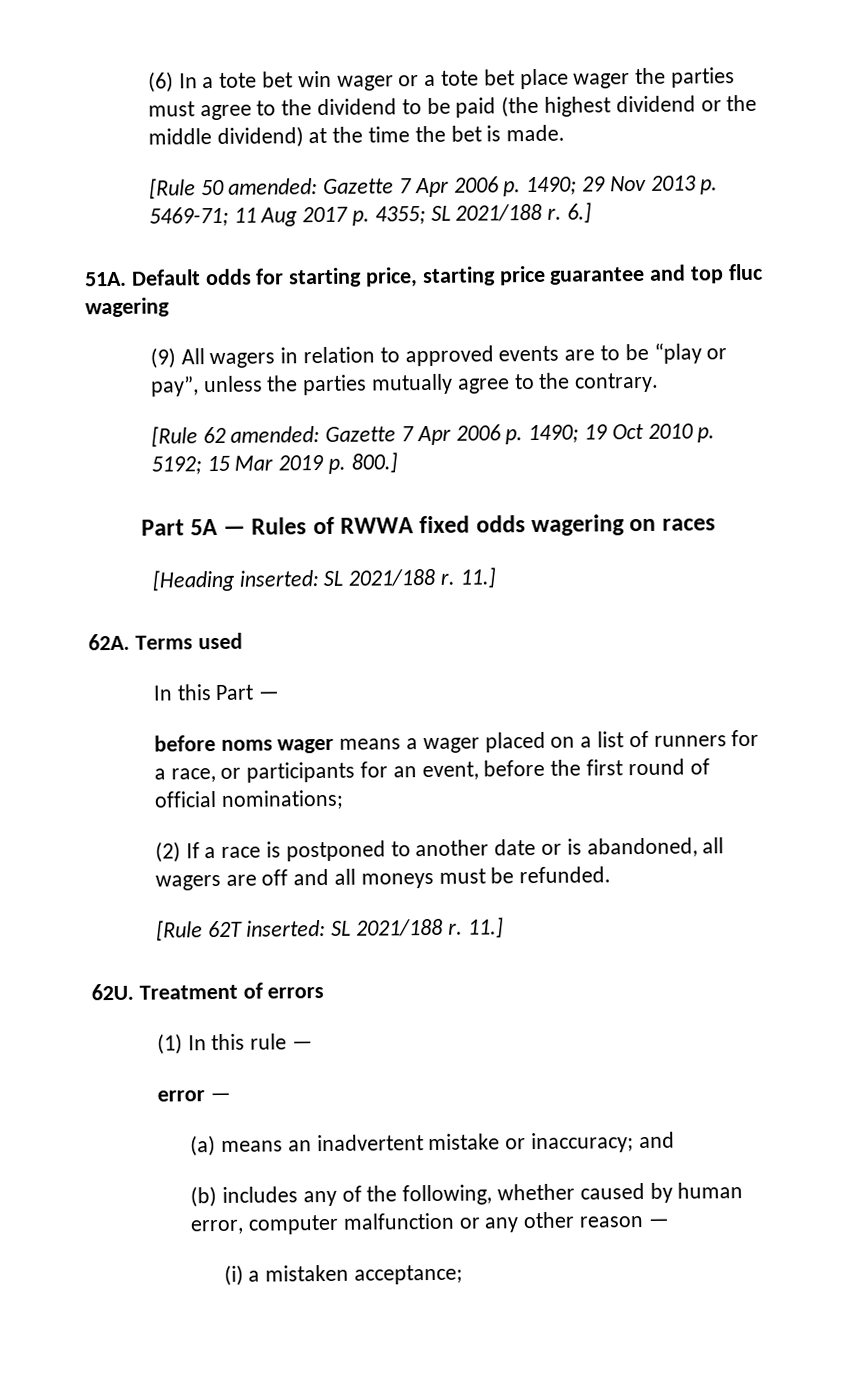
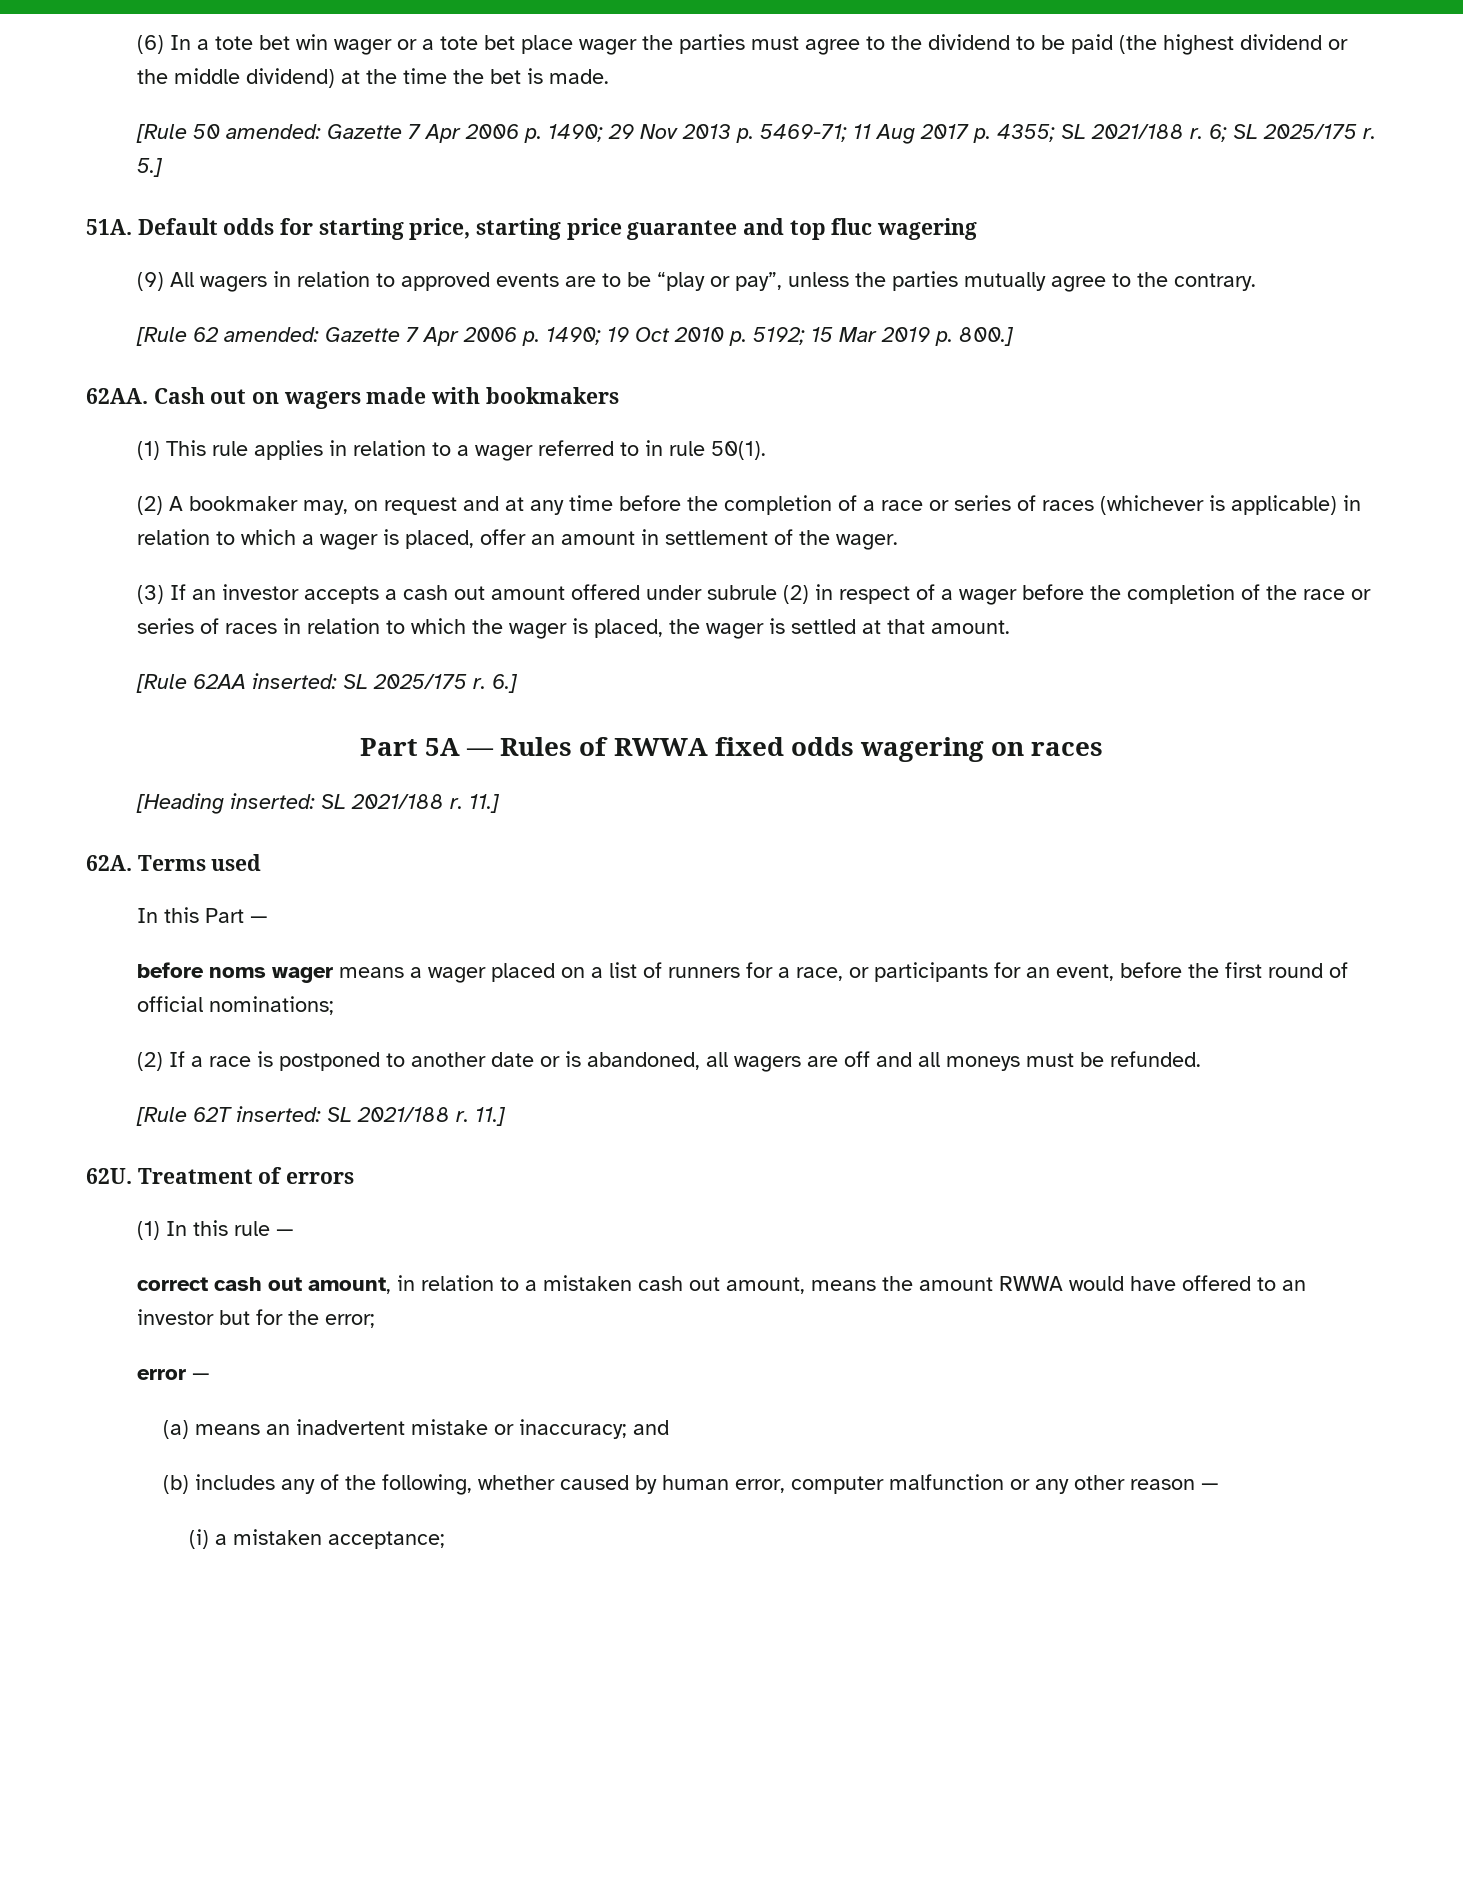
- 6.]
+ 6; SL 2025/175 r. 5.]
+ 62AA. Cash out on wagers made with bookmakers
+ (1) This rule applies in relation to a wager referred to in rule 50(1).
+ (2) A bookmaker may, on request and at any time before the completion of a race or series of races (whichever is applicable) in relation to which a wager is placed, offer an amount in settlement of the wager.
+ (3) If an investor accepts a cash out amount offered under subrule (2) in respect of a wager before the completion of the race or series of races in relation to which the wager is placed, the wager is settled at that amount.
+ [Rule 62AA inserted: SL 2025/175 r. 6.]
+ correct cash out amount, in relation to a mistaken cash out amount, means the amount RWWA would have offered to an investor but for the error;

